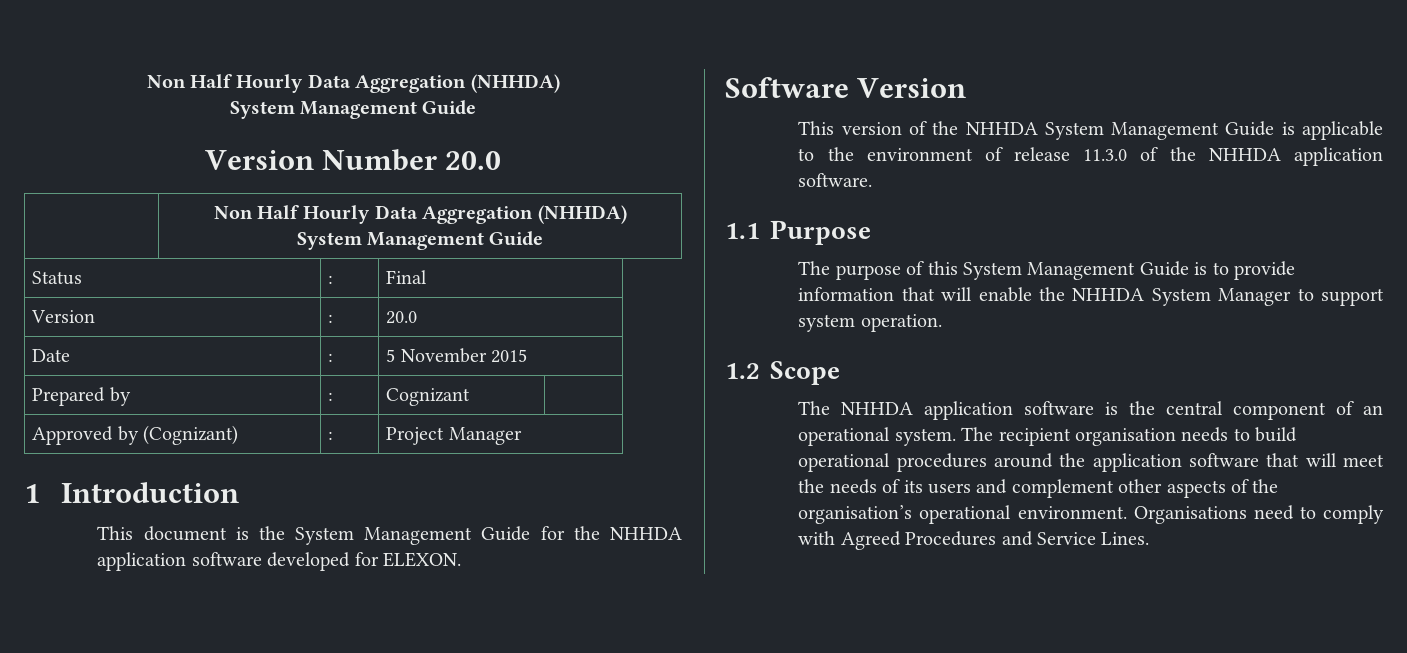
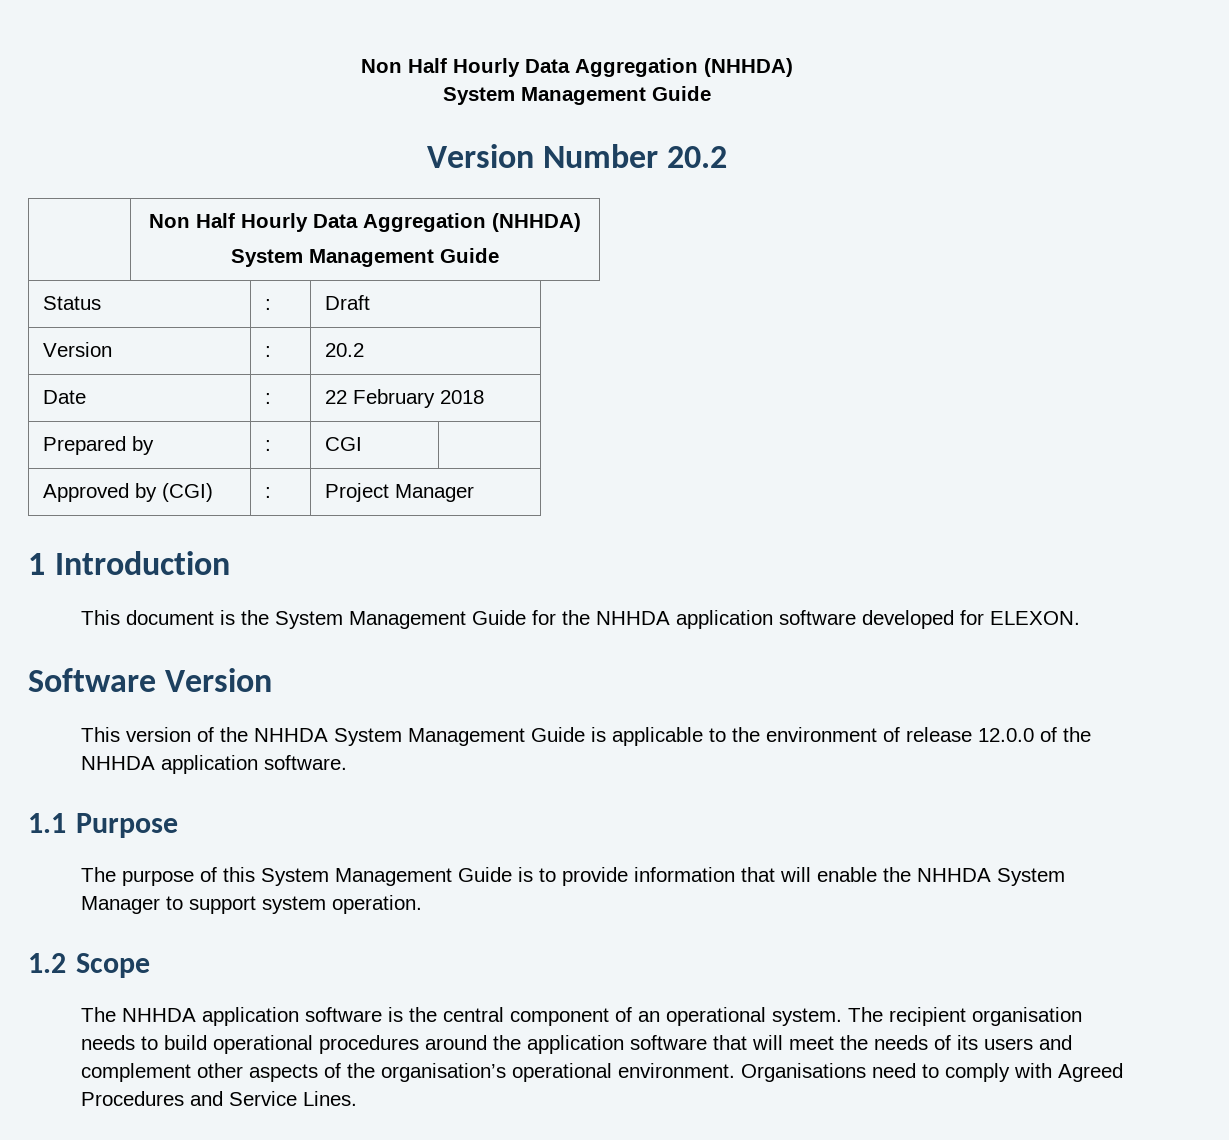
- Version Number 20.0
+ Version Number 20.2
- Status | : | Final
+ Status | : | Draft
- Version | : | 20.0
+ Version | : | 20.2
- Date | : | 5 November 2015
+ Date | : | 22 February 2018
- Prepared by | : | Cognizant |
+ Prepared by | : | CGI |
- Approved by (Cognizant) | : | Project Manager
+ Approved by (CGI) | : | Project Manager
- This version of the NHHDA System Management Guide is applicable to the environment of release 11.3.0 of the NHHDA application software.
+ This version of the NHHDA System Management Guide is applicable to the environment of release 12.0.0 of the NHHDA application software.

